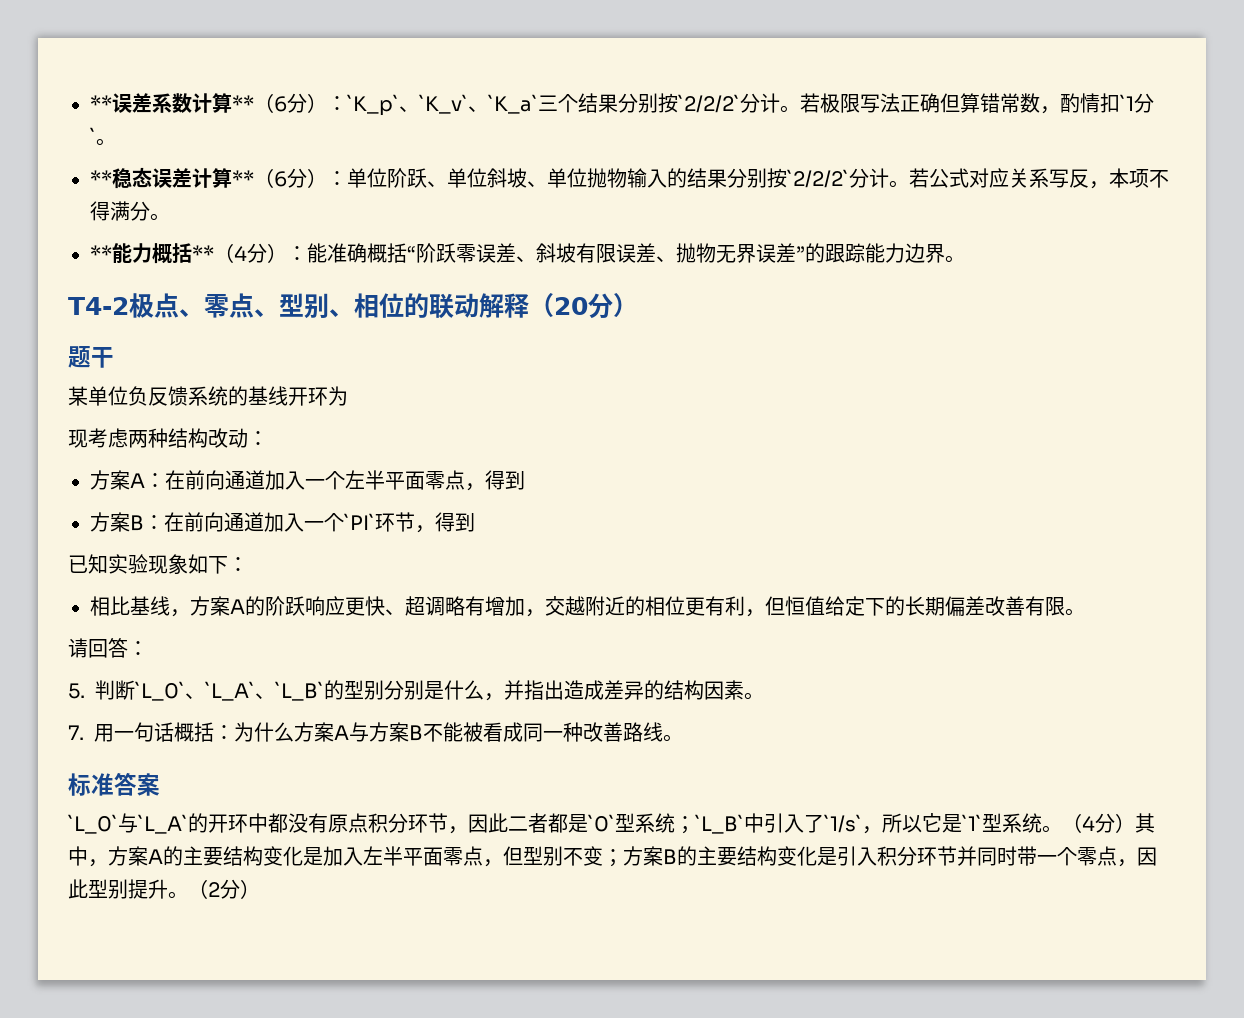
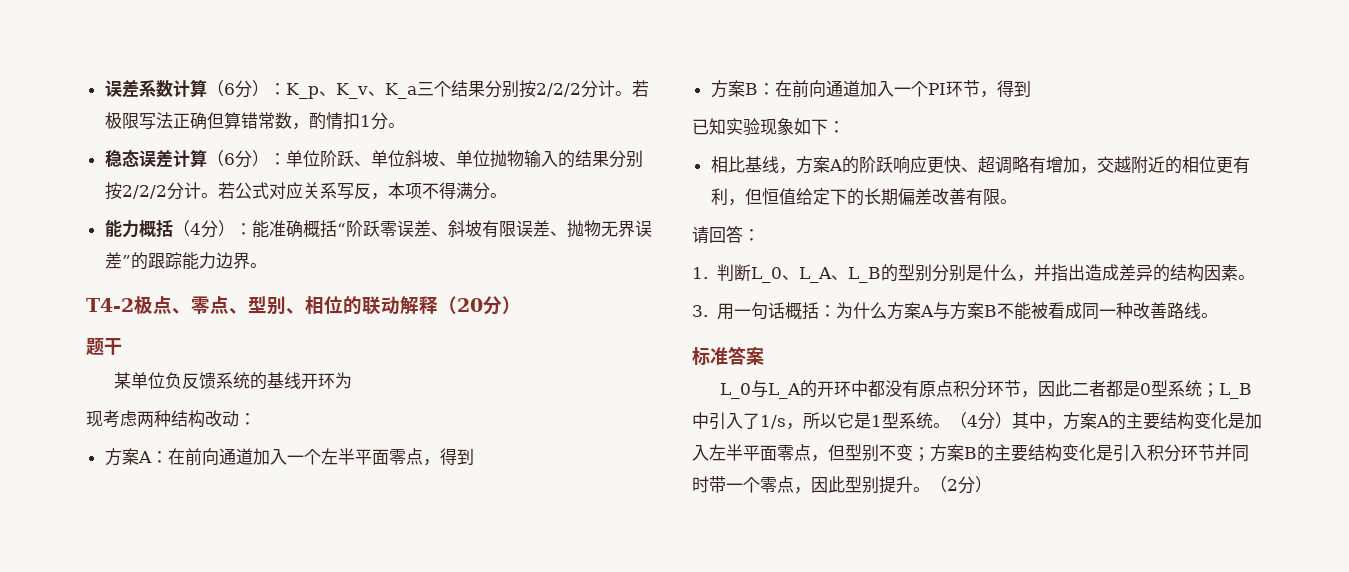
- **误差系数计算**（6分）：`K_p`、`K_v`、`K_a`三个结果分别按`2/2/2`分计。
+ 误差系数计算（6分）：K_p、K_v、K_a三个结果分别按2/2/2分计。
- 若极限写法正确但算错常数，酌情扣`1分`。
- **稳态误差计算**（6分）：单位阶跃、单位斜坡、单位抛物输入的结果分别按`2/2/2`分计。
+ 若极限写法正确但算错常数，酌情扣1分。
+ 稳态误差计算（6分）：单位阶跃、单位斜坡、单位抛物输入的结果分别按2/2/2分计。
- **能力概括**（4分）：能准确概括“阶跃零误差、斜坡有限误差、抛物无界误差”的跟踪能力边界。
+ 能力概括（4分）：能准确概括“阶跃零误差、斜坡有限误差、抛物无界误差”的跟踪能力边界。
- 方案B：在前向通道加入一个`PI`环节，得到
+ 方案B：在前向通道加入一个PI环节，得到
- 5.判断`L_0`、`L_A`、`L_B`的型别分别是什么，并指出造成差异的结构因素。
+ 1.判断L_0、L_A、L_B的型别分别是什么，并指出造成差异的结构因素。
- 7.用一句话概括：为什么方案A与方案B不能被看成同一种改善路线。
+ 3.用一句话概括：为什么方案A与方案B不能被看成同一种改善路线。
- `L_0`与`L_A`的开环中都没有原点积分环节，因此二者都是`0`型系统；`L_B`中引入了`1/s`，所以它是`1`型系统。
+ L_0与L_A的开环中都没有原点积分环节，因此二者都是0型系统；L_B中引入了1/s，所以它是1型系统。

